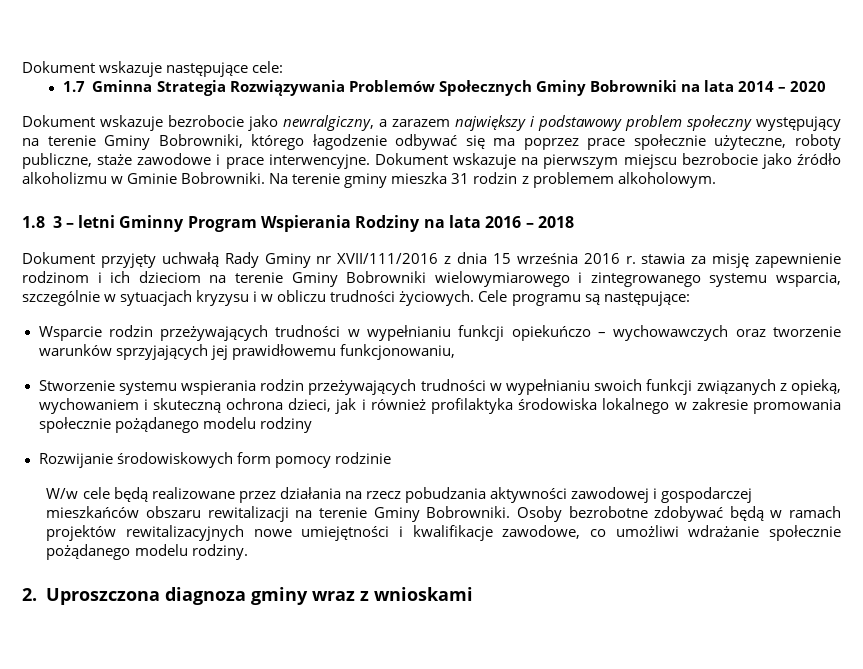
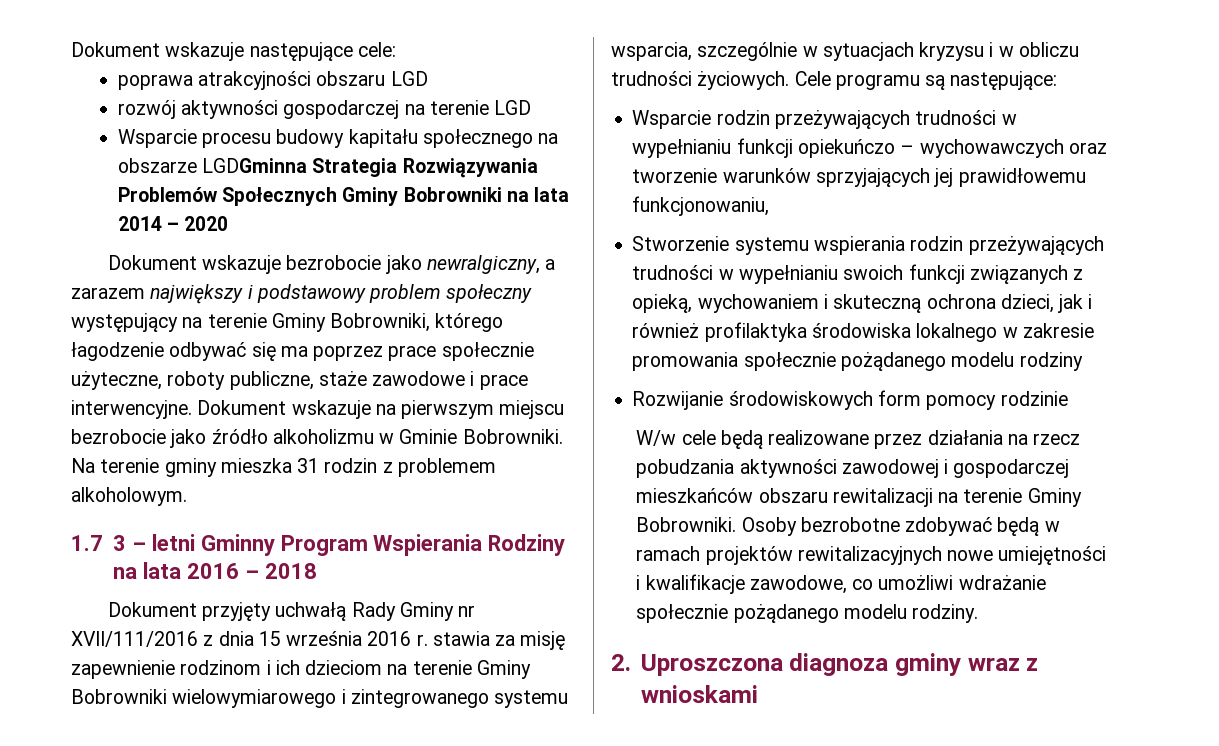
- 1.7 Gminna Strategia Rozwiązywania Problemów Społecznych Gminy Bobrowniki na lata 2014 – 2020
+ poprawa atrakcyjności obszaru LGD
+ rozwój aktywności gospodarczej na terenie LGD
+ Wsparcie procesu budowy kapitału społecznego na obszarze LGDGminna Strategia Rozwiązywania Problemów Społecznych Gminy Bobrowniki na lata 2014 – 2020
- 1.8 3 – letni Gminny Program Wspierania Rodziny na lata 2016 – 2018
+ 1.7 3 – letni Gminny Program Wspierania Rodziny na lata 2016 – 2018

